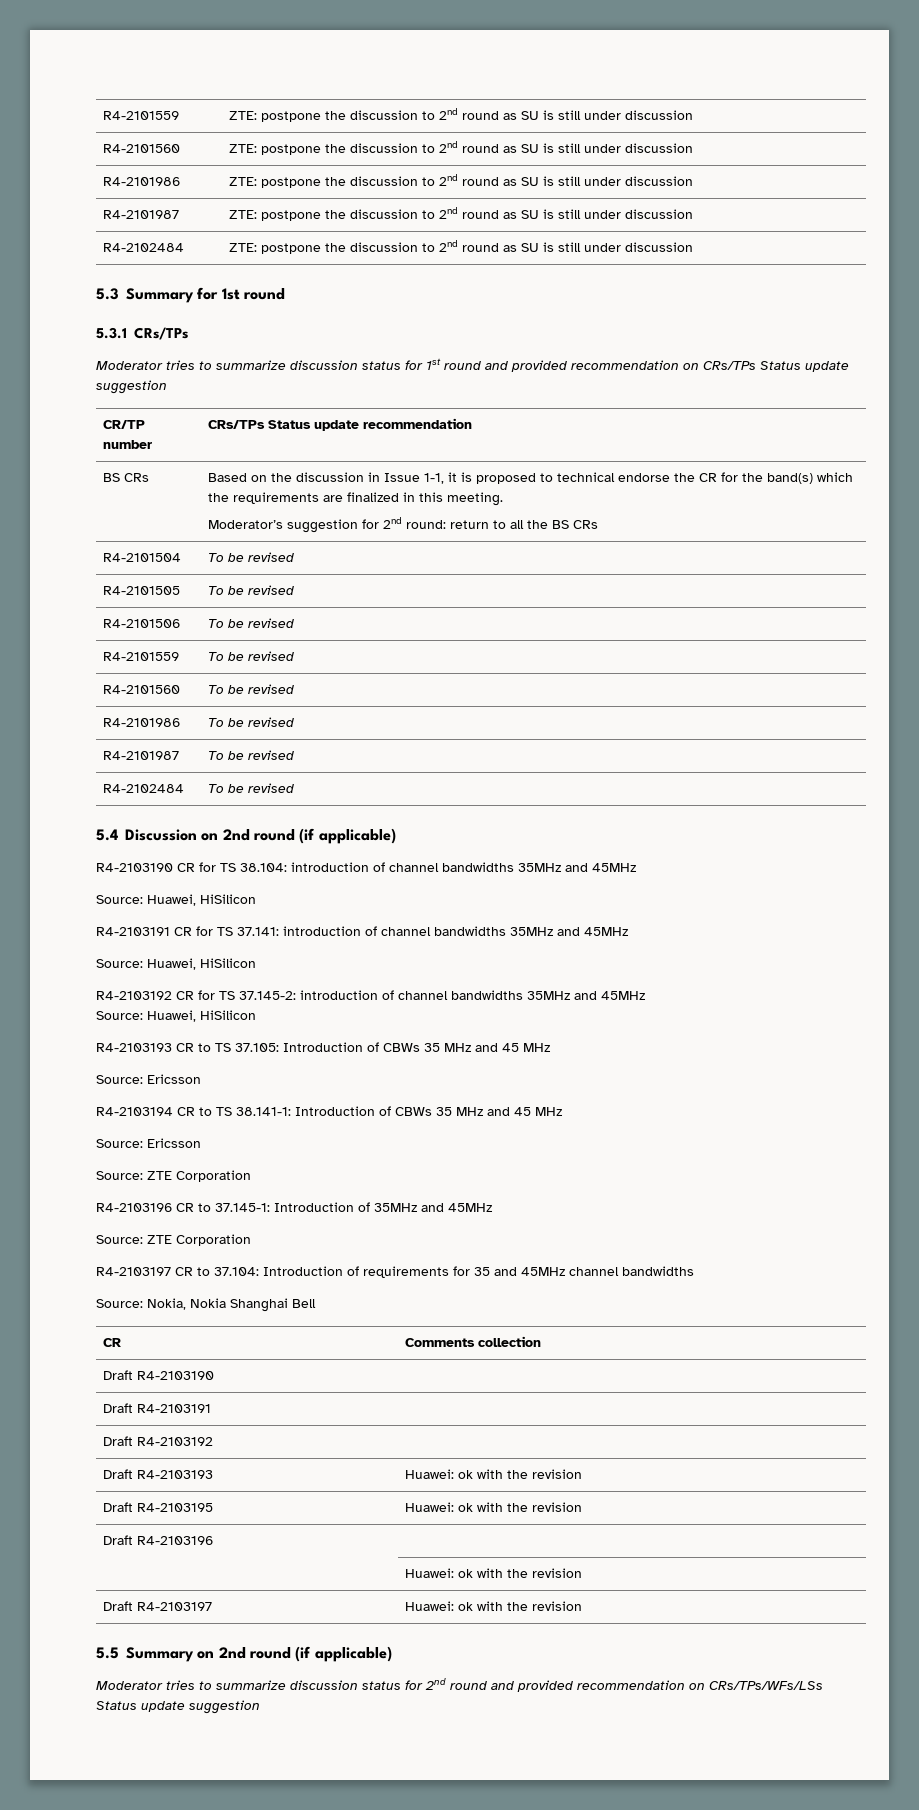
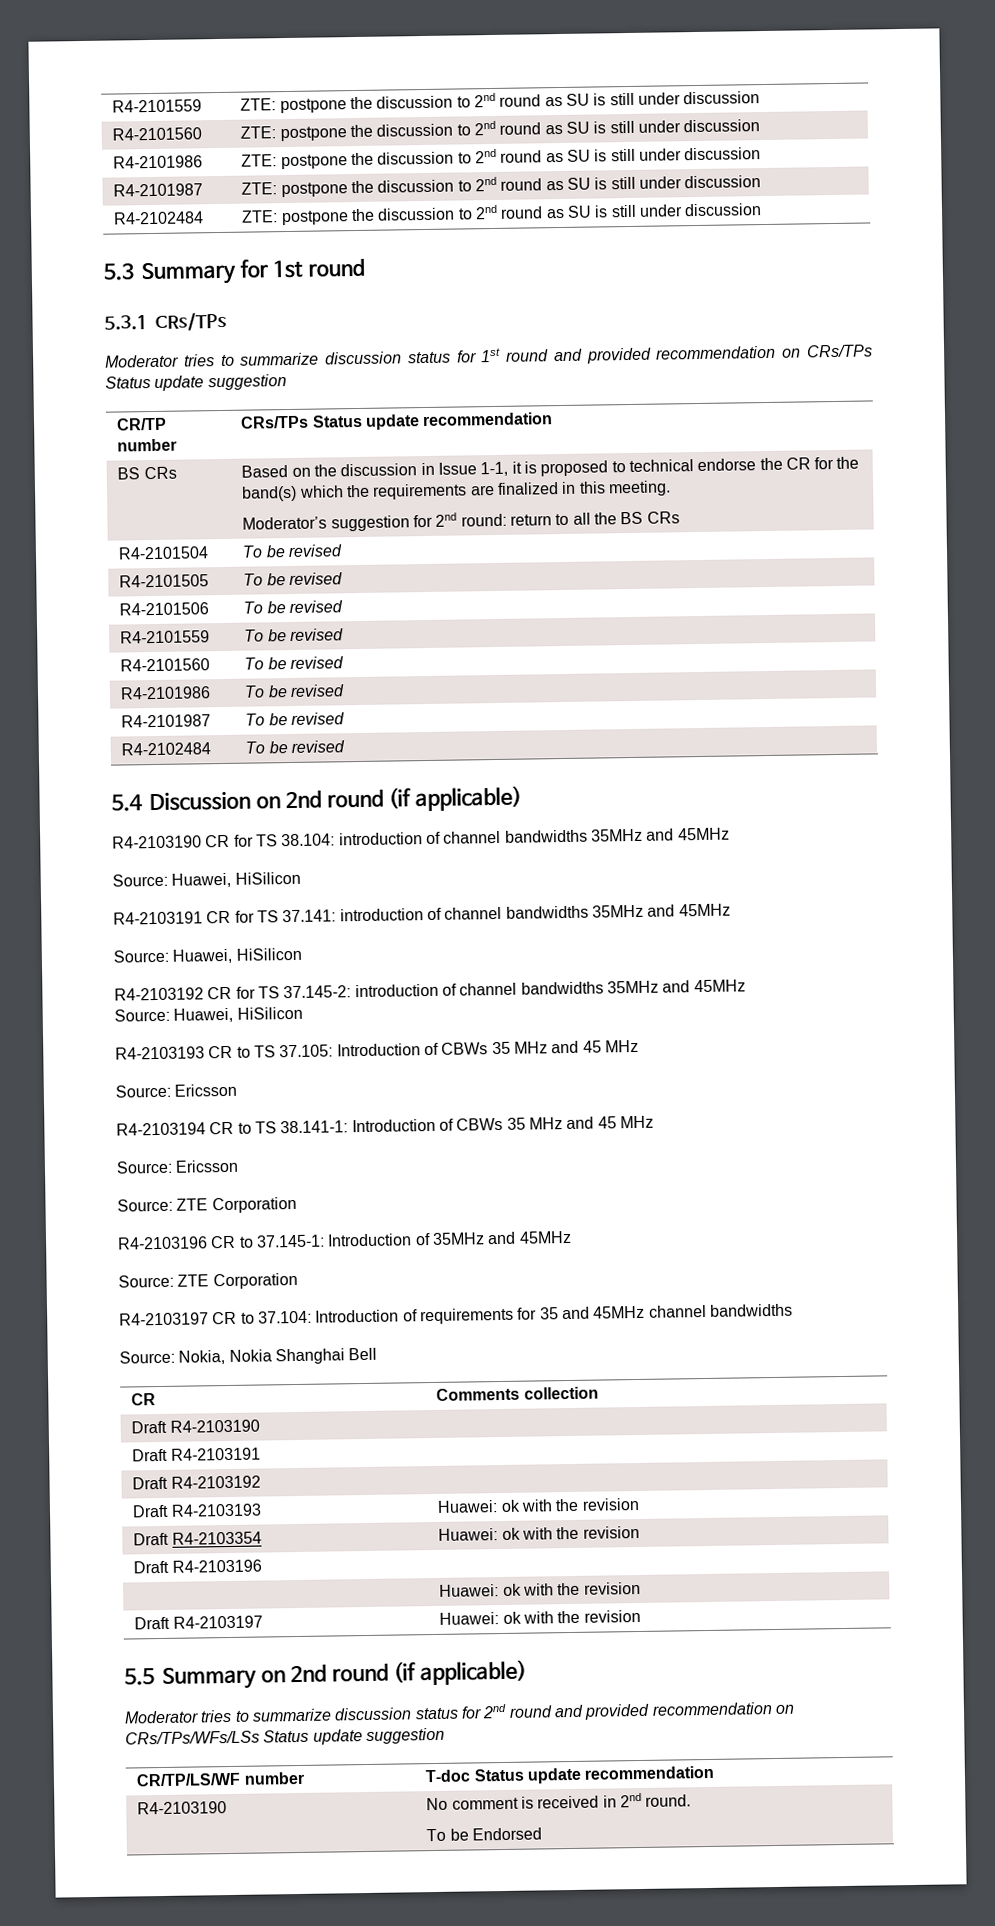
- Draft R4-2103195 | Huawei: ok with the revision
+ Draft R4-2103354 | Huawei: ok with the revision
+ CR/TP/LS/WF number | T-doc Status update recommendation
+ R4-2103190 | No comment is received in 2nd round.
+ To be Endorsed

